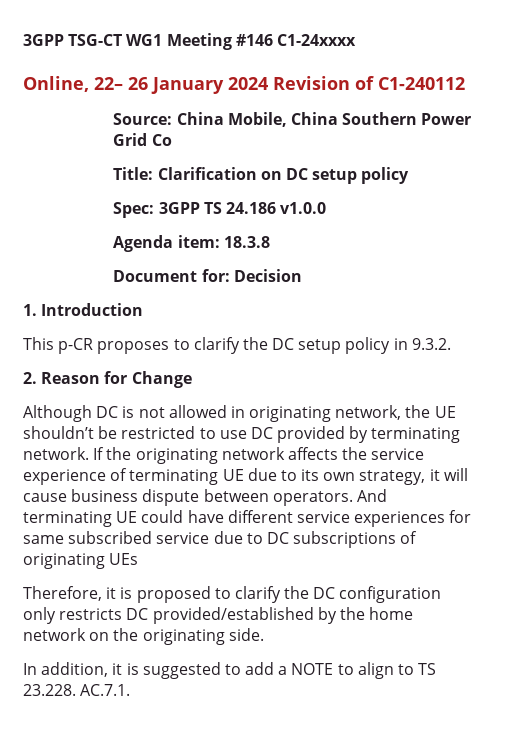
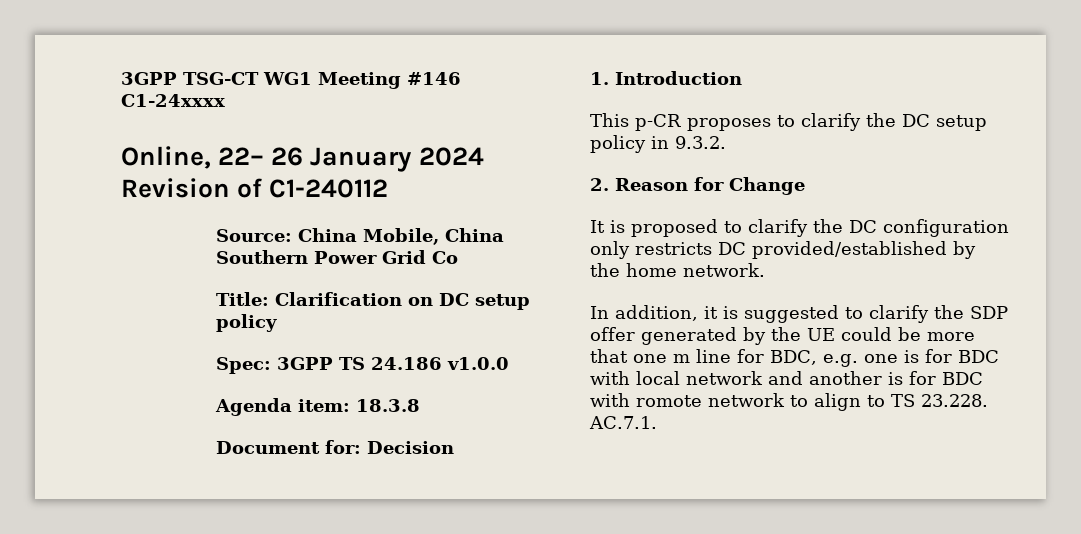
- Although DC is not allowed in originating network, the UE shouldn’t be restricted to use DC provided by terminating network. If the originating network affects the service experience of terminating UE due to its own strategy, it will cause business dispute between operators. And terminating UE could have different service experiences for same subscribed service due to DC subscriptions of originating UEs
- Therefore, it is proposed to clarify the DC configuration only restricts DC provided/established by the home network on the originating side.
+ It is proposed to clarify the DC configuration only restricts DC provided/established by the home network.
- In addition, it is suggested to add a NOTE to align to TS 23.228. AC.7.1.
+ In addition, it is suggested to clarify the SDP offer generated by the UE could be more that one m line for BDC, e.g. one is for BDC with local network and another is for BDC with romote network to align to TS 23.228. AC.7.1.

